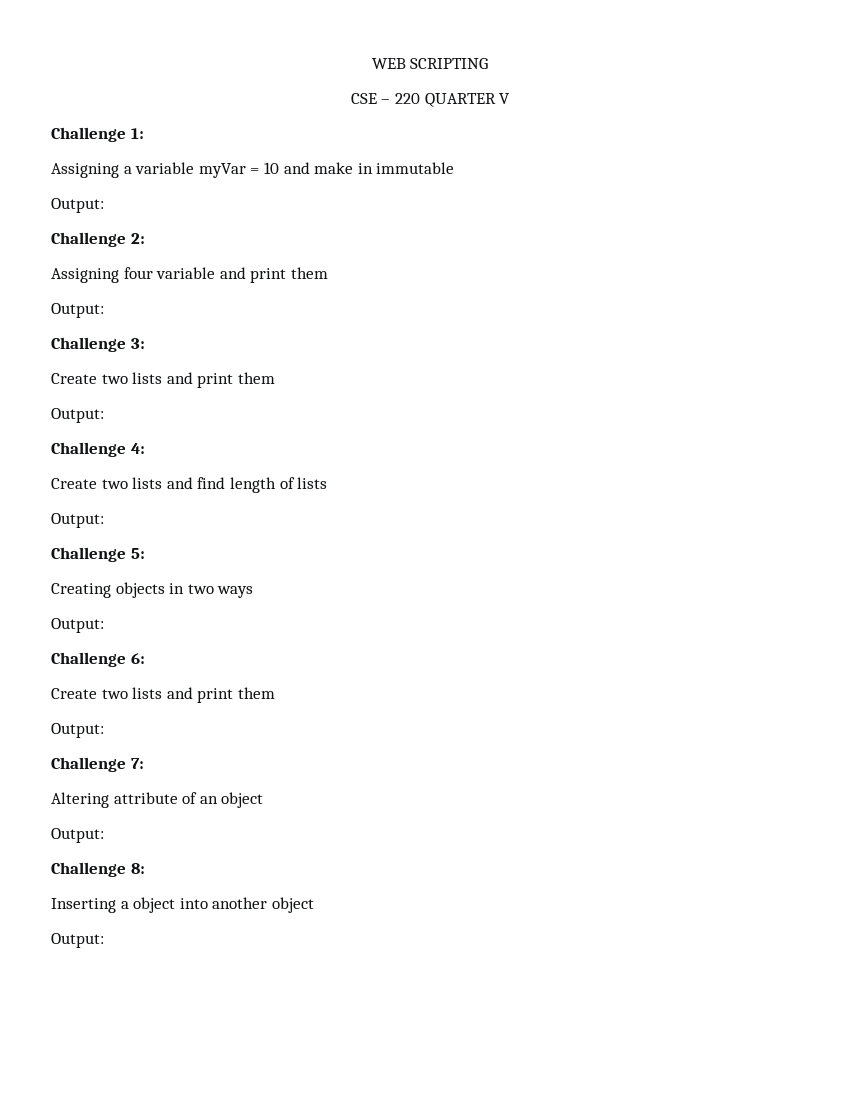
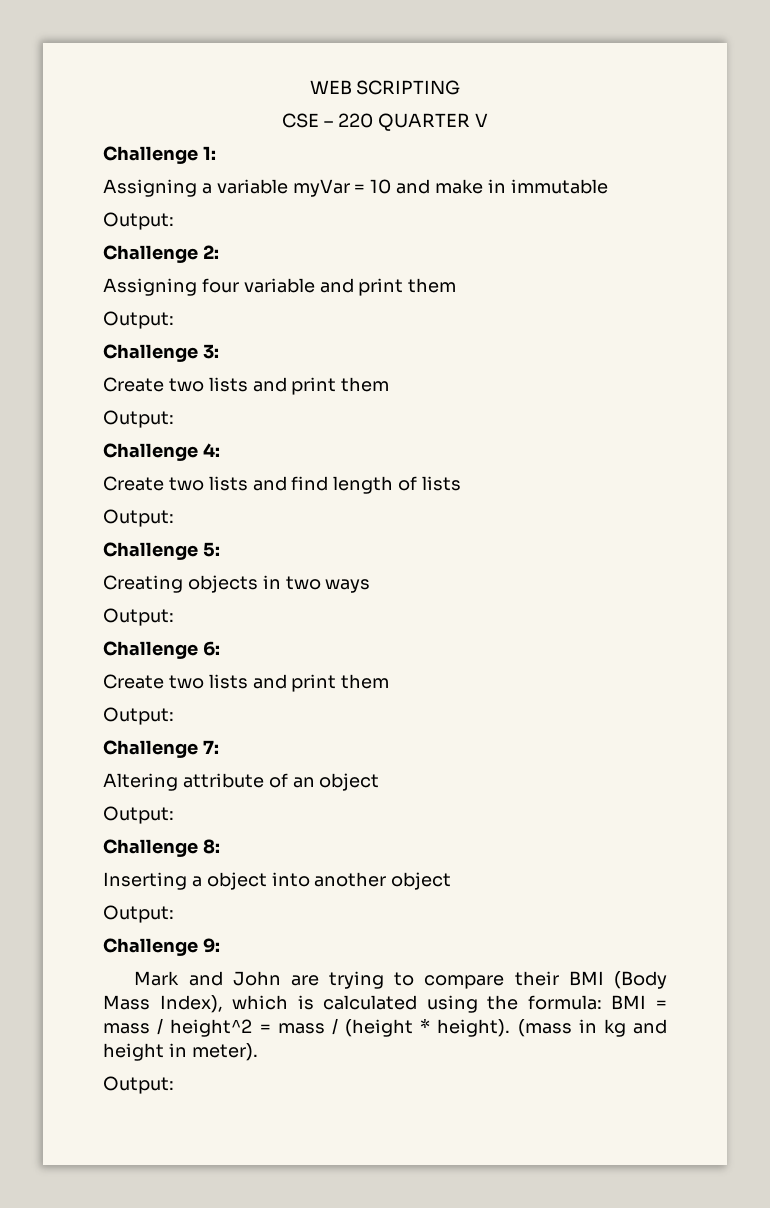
+ Challenge 9:
+ Mark and John are trying to compare their BMI (Body Mass Index), which is calculated using the formula: BMI = mass / height^2 = mass / (height * height). (mass in kg and height in meter).
+ Output:

